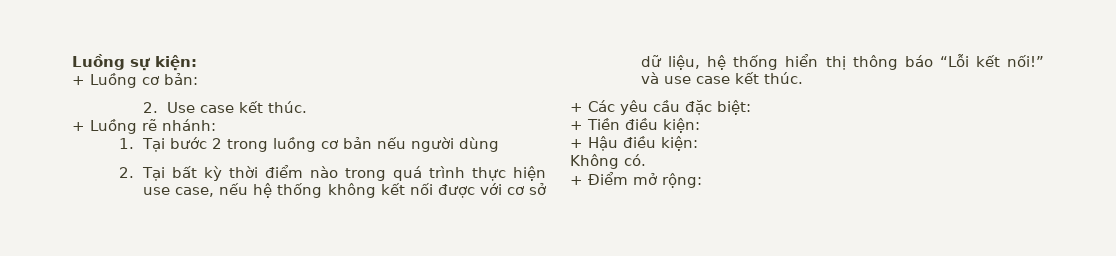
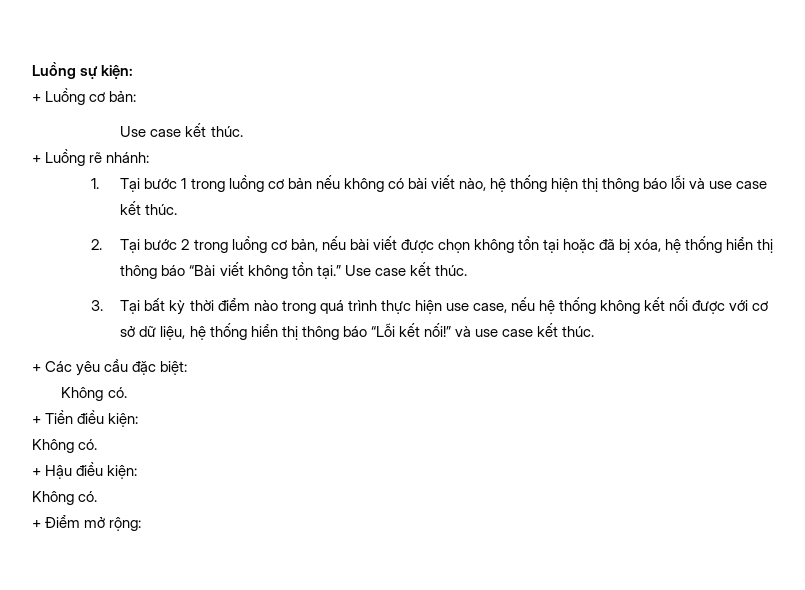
  + Luồng cơ bản:
- 2. Use case kết thúc.
+ Use case kết thúc.
- 1. Tại bước 2 trong luồng cơ bản nếu người dùng
- 2. Tại bất kỳ thời điểm nào trong quá trình thực hiện use case, nếu hệ thống không kết nối được với cơ sở dữ liệu, hệ thống hiển thị thông báo “Lỗi kết nối!” và use case kết thúc.
+ 1. Tại bước 1 trong luồng cơ bản nếu không có bài viết nào, hệ thống hiện thị thông báo lỗi và use case kết thúc.
+ 2. Tại bước 2 trong luồng cơ bản, nếu bài viết được chọn không tồn tại hoặc đã bị xóa, hệ thống hiển thị thông báo “Bài viết không tồn tại.” Use case kết thúc.
+ 3. Tại bất kỳ thời điểm nào trong quá trình thực hiện use case, nếu hệ thống không kết nối được với cơ sở dữ liệu, hệ thống hiển thị thông báo “Lỗi kết nối!” và use case kết thúc.
  + Các yêu cầu đặc biệt:
+ Không có.
  + Tiền điều kiện:
+ Không có.

